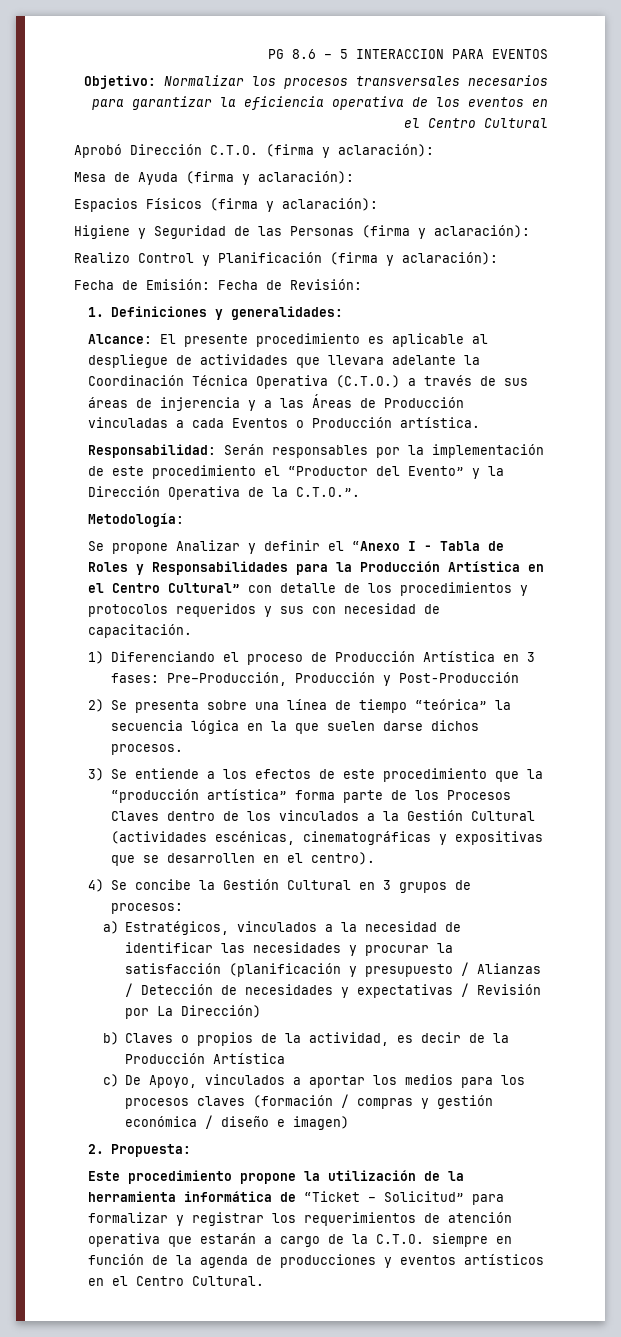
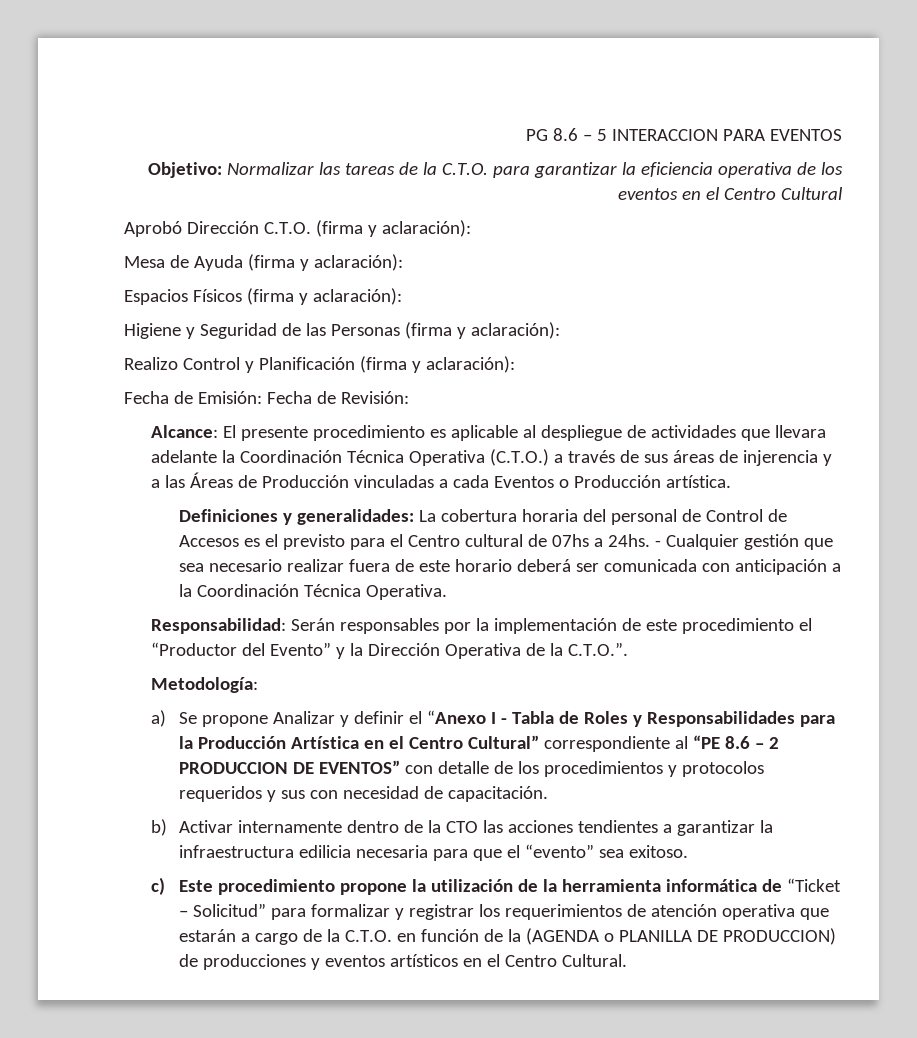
- Objetivo: Normalizar los procesos transversales necesarios para garantizar la eficiencia operativa de los eventos en el Centro Cultural
+ Objetivo: Normalizar las tareas de la C.T.O. para garantizar la eficiencia operativa de los eventos en el Centro Cultural
- 1. Definiciones y generalidades:
+ Definiciones y generalidades: La cobertura horaria del personal de Control de Accesos es el previsto para el Centro cultural de 07hs a 24hs. - Cualquier gestión que sea necesario realizar fuera de este horario deberá ser comunicada con anticipación a la Coordinación Técnica Operativa.
- Se propone Analizar y definir el “Anexo I - Tabla de Roles y Responsabilidades para la Producción Artística en el Centro Cultural” con detalle de los procedimientos y protocolos requeridos y sus con necesidad de capacitación.
+ a) Se propone Analizar y definir el “Anexo I - Tabla de Roles y Responsabilidades para la Producción Artística en el Centro Cultural” correspondiente al “PE 8.6 – 2 PRODUCCION DE EVENTOS” con detalle de los procedimientos y protocolos requeridos y sus con necesidad de capacitación.
- 1) Diferenciando el proceso de Producción Artística en 3 fases: Pre–Producción, Producción y Post-Producción
- 2) Se presenta sobre una línea de tiempo “teórica” la secuencia lógica en la que suelen darse dichos procesos.
- 3) Se entiende a los efectos de este procedimiento que la “producción artística” forma parte de los Procesos Claves dentro de los vinculados a la Gestión Cultural (actividades escénicas, cinematográficas y expositivas que se desarrollen en el centro).
- 4) Se concibe la Gestión Cultural en 3 grupos de procesos:
- a) Estratégicos, vinculados a la necesidad de identificar las necesidades y procurar la satisfacción (planificación y presupuesto / Alianzas / Detección de necesidades y expectativas / Revisión por La Dirección)
- b) Claves o propios de la actividad, es decir de la Producción Artística
- c) De Apoyo, vinculados a aportar los medios para los procesos claves (formación / compras y gestión económica / diseño e imagen)
- 2. Propuesta:
- Este procedimiento propone la utilización de la herramienta informática de “Ticket – Solicitud” para formalizar y registrar los requerimientos de atención operativa que estarán a cargo de la C.T.O. siempre en función de la agenda de producciones y eventos artísticos en el Centro Cultural.
+ b) Activar internamente dentro de la CTO las acciones tendientes a garantizar la infraestructura edilicia necesaria para que el “evento” sea exitoso.
+ c) Este procedimiento propone la utilización de la herramienta informática de “Ticket – Solicitud” para formalizar y registrar los requerimientos de atención operativa que estarán a cargo de la C.T.O. en función de la (AGENDA o PLANILLA DE PRODUCCION) de producciones y eventos artísticos en el Centro Cultural.

